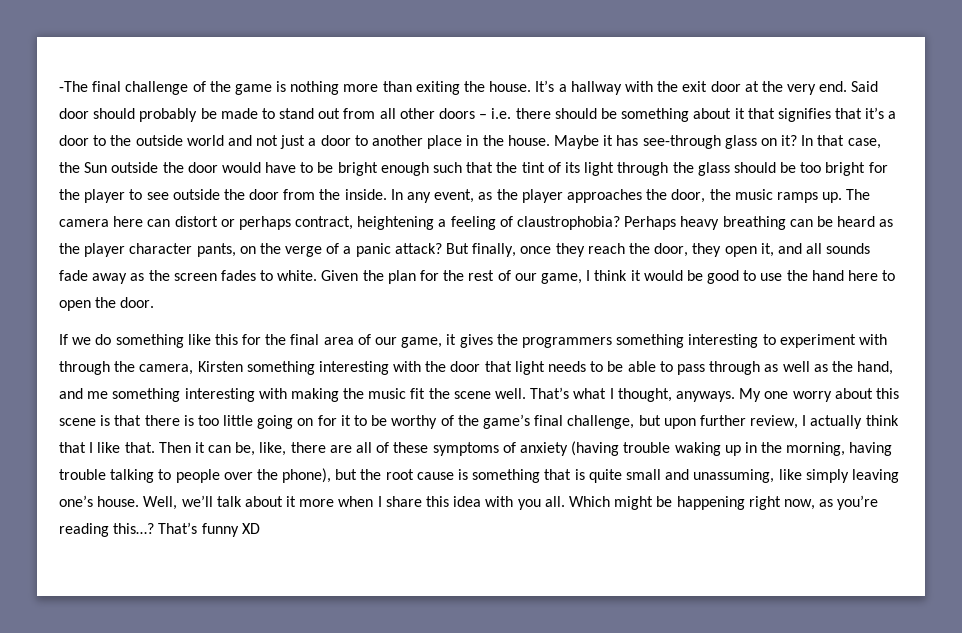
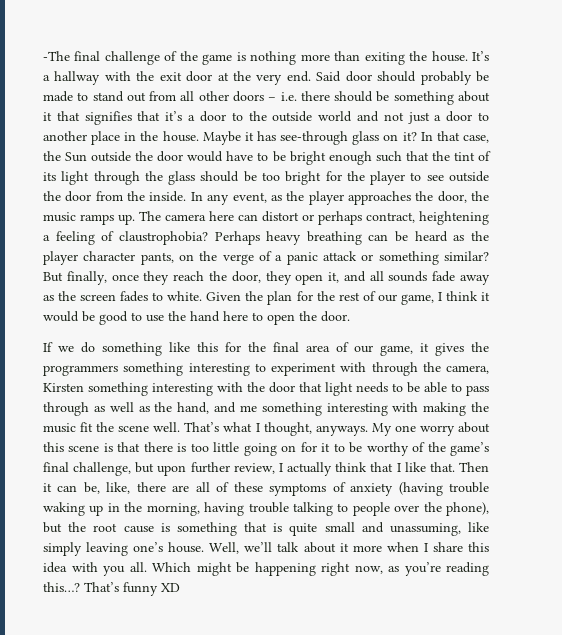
- Perhaps heavy breathing can be heard as the player character pants, on the verge of a panic attack?
+ Perhaps heavy breathing can be heard as the player character pants, on the verge of a panic attack or something similar?

